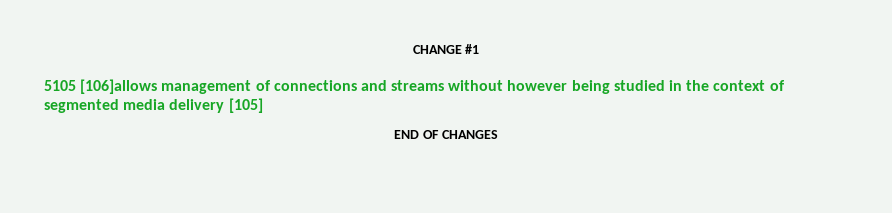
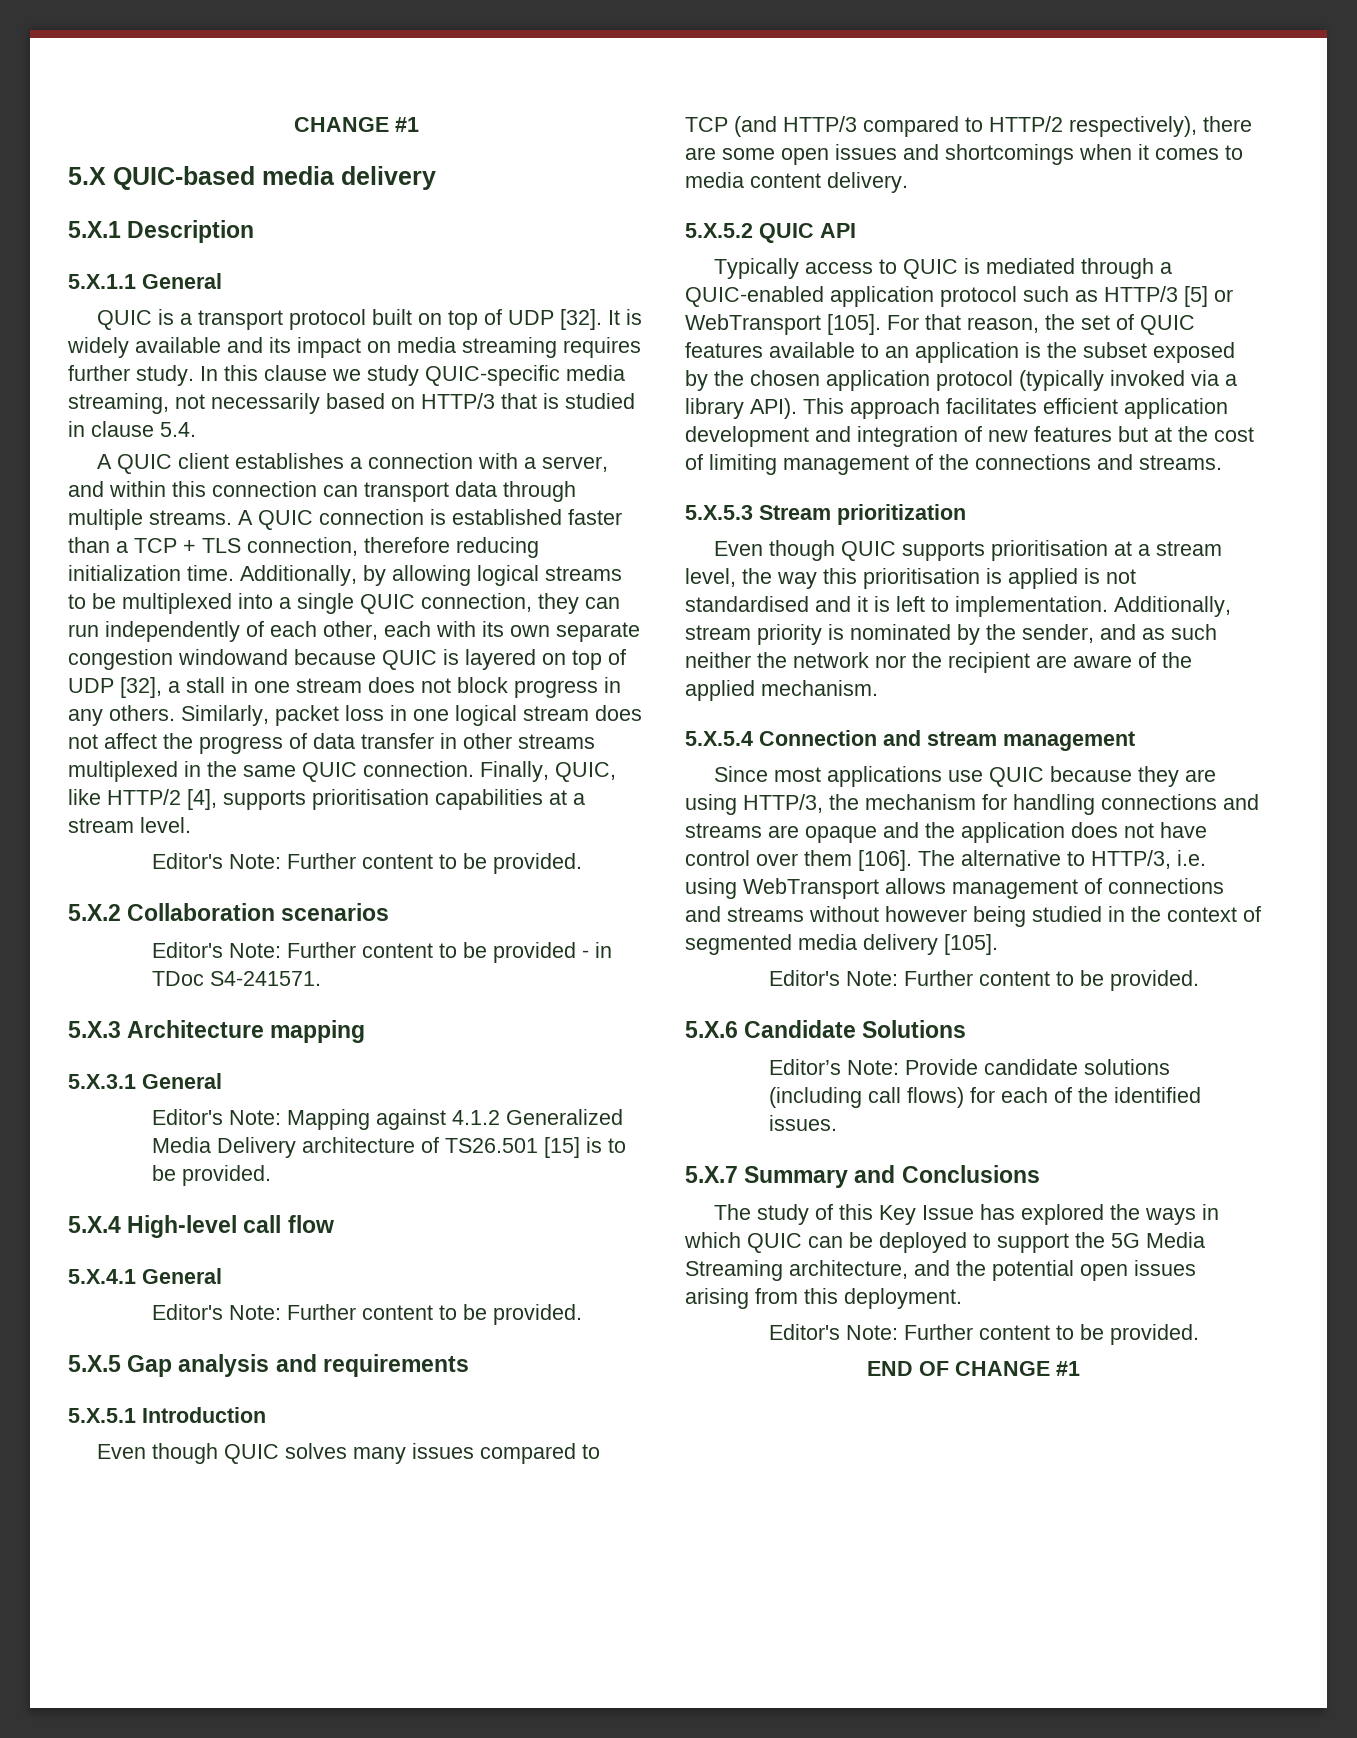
- 5105 [106]allows management of connections and streams without however being studied in the context of segmented media delivery [105]
+ 5.X QUIC-based media delivery
+ 5.X.1 Description
+ 5.X.1.1 General
+ QUIC is a transport protocol built on top of UDP [32]. It is widely available and its impact on media streaming requires further study. In this clause we study QUIC-specific media streaming, not necessarily based on HTTP/3 that is studied in clause 5.4.
+ A QUIC client establishes a connection with a server, and within this connection can transport data through multiple streams. A QUIC connection is established faster than a TCP + TLS connection, therefore reducing initialization time. Additionally, by allowing logical streams to be multiplexed into a single QUIC connection, they can run independently of each other, each with its own separate congestion windowand because QUIC is layered on top of UDP [32], a stall in one stream does not block progress in any others. Similarly, packet loss in one logical stream does not affect the progress of data transfer in other streams multiplexed in the same QUIC connection. Finally, QUIC, like HTTP/2 [4], supports prioritisation capabilities at a stream level.
+ Editor's Note: Further content to be provided.
+ 5.X.2 Collaboration scenarios
+ Editor's Note: Further content to be provided - in TDoc S4-241571.
+ 5.X.3 Architecture mapping
+ 5.X.3.1 General
+ Editor's Note: Mapping against 4.1.2 Generalized Media Delivery architecture of TS26.501 [15] is to be provided.
+ 5.X.4 High-level call flow
+ 5.X.4.1 General
+ Editor's Note: Further content to be provided.
+ 5.X.5 Gap analysis and requirements
+ 5.X.5.1 Introduction
+ Even though QUIC solves many issues compared to TCP (and HTTP/3 compared to HTTP/2 respectively), there are some open issues and shortcomings when it comes to media content delivery.
+ 5.X.5.2 QUIC API
+ Typically access to QUIC is mediated through a QUIC-enabled application protocol such as HTTP/3 [5] or WebTransport [105]. For that reason, the set of QUIC features available to an application is the subset exposed by the chosen application protocol (typically invoked via a library API). This approach facilitates efficient application development and integration of new features but at the cost of limiting management of the connections and streams.
+ 5.X.5.3 Stream prioritization
+ Even though QUIC supports prioritisation at a stream level, the way this prioritisation is applied is not standardised and it is left to implementation. Additionally, stream priority is nominated by the sender, and as such neither the network nor the recipient are aware of the applied mechanism.
+ 5.X.5.4 Connection and stream management
+ Since most applications use QUIC because they are using HTTP/3, the mechanism for handling connections and streams are opaque and the application does not have control over them [106]. The alternative to HTTP/3, i.e. using WebTransport allows management of connections and streams without however being studied in the context of segmented media delivery [105].
+ Editor's Note: Further content to be provided.
+ 5.X.6 Candidate Solutions
+ Editor’s Note: Provide candidate solutions (including call flows) for each of the identified issues.
+ 5.X.7 Summary and Conclusions
+ The study of this Key Issue has explored the ways in which QUIC can be deployed to support the 5G Media Streaming architecture, and the potential open issues arising from this deployment.
+ Editor's Note: Further content to be provided.
- END OF CHANGES
+ END OF CHANGE #1

